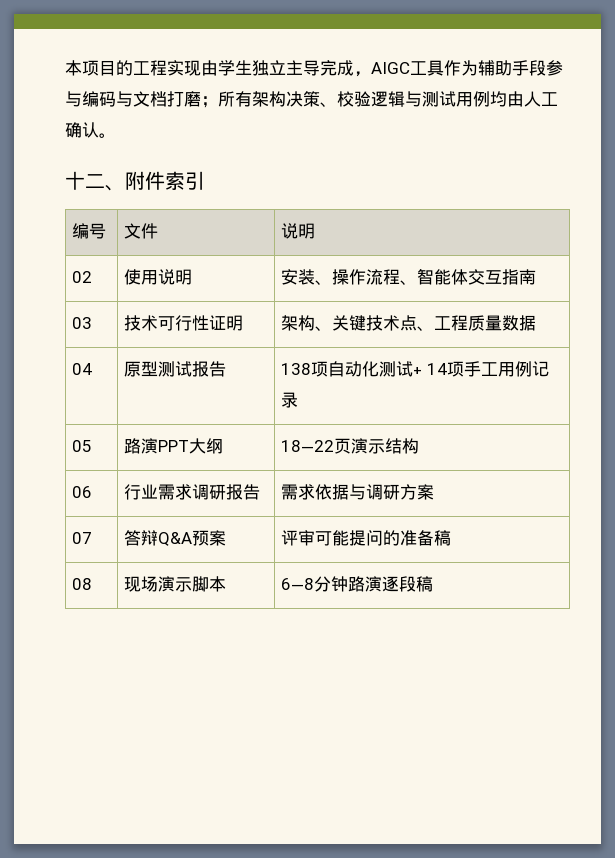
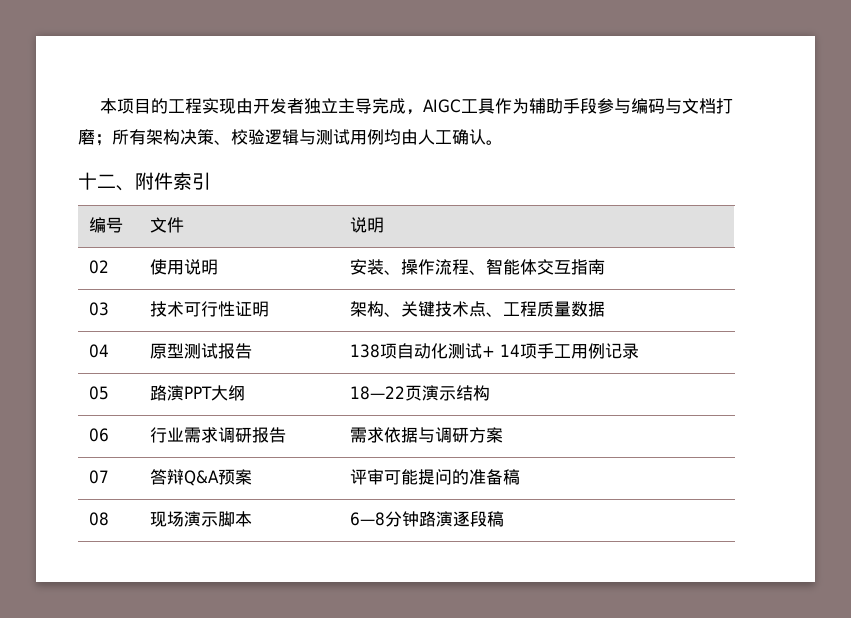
- 本项目的工程实现由学生独立主导完成，AIGC工具作为辅助手段参与编码与文档打磨；所有架构决策、校验逻辑与测试用例均由人工确认。
+ 本项目的工程实现由开发者独立主导完成，AIGC工具作为辅助手段参与编码与文档打磨；所有架构决策、校验逻辑与测试用例均由人工确认。

